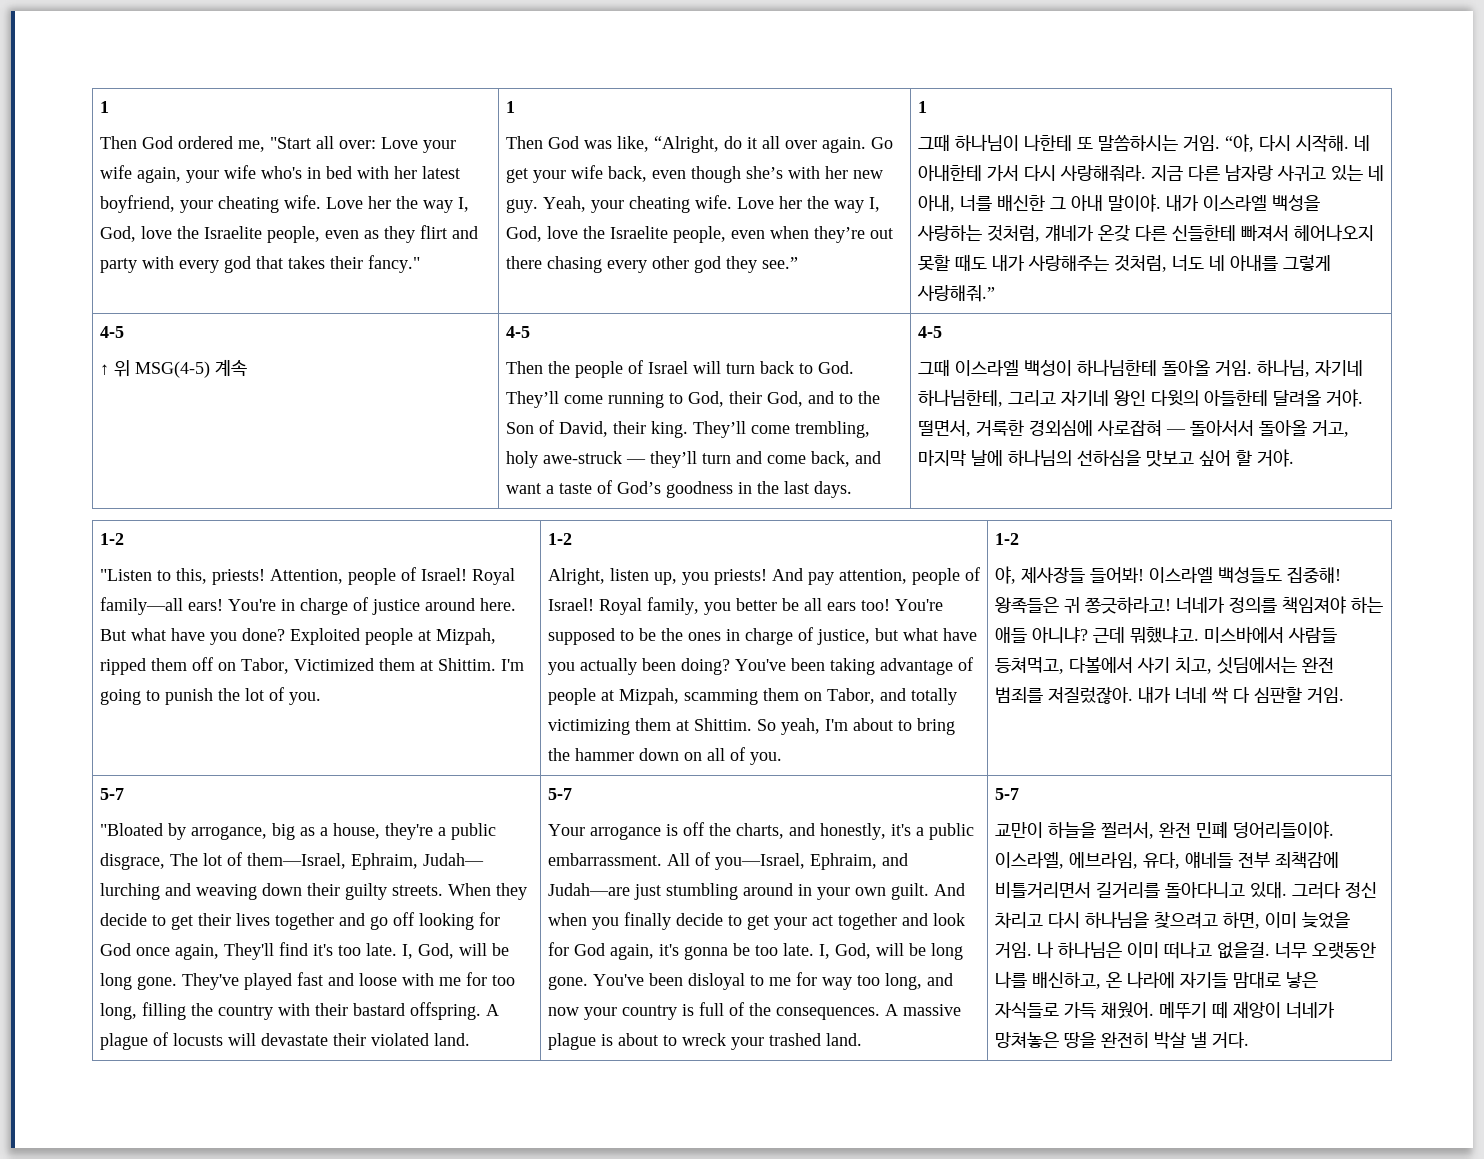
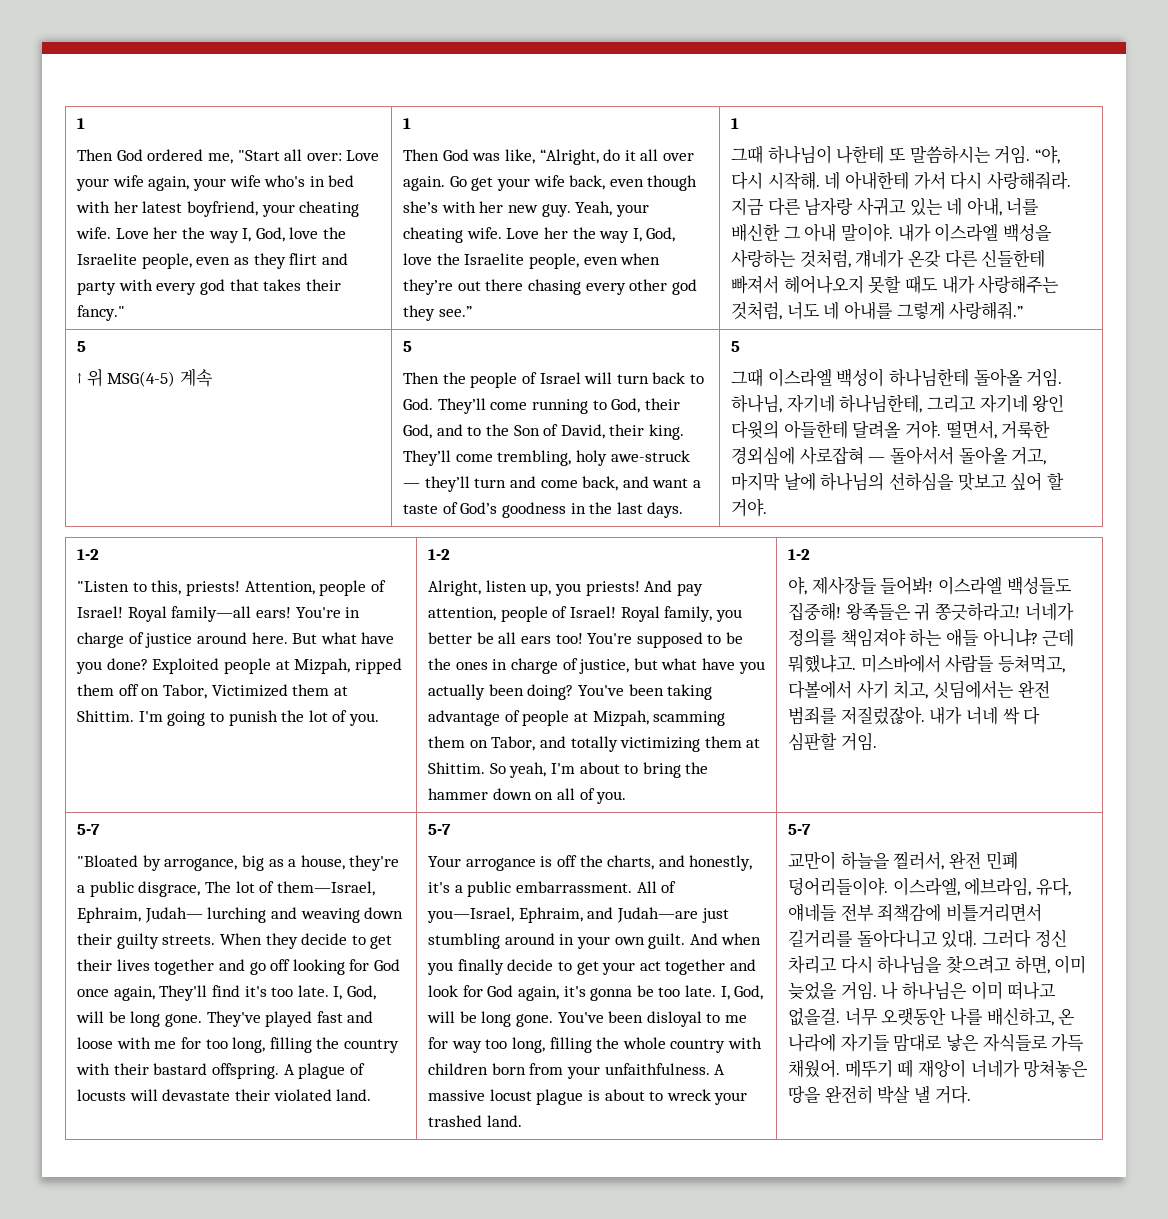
  내가 이스라엘 백성을 사랑하는 것처럼, 걔네가 온갖 다른 신들한테 빠져서 헤어나오지 못할 때도 내가 사랑해주는 것처럼, 너도 네 아내를 그렇게 사랑해줘.”
- 4-5
+ 5
- ↑ 위 MSG(4-5) 계속 | 4-5
+ ↑ 위 MSG(4-5) 계속 | 5
- They’ll come trembling, holy awe-struck — they’ll turn and come back, and want a taste of God’s goodness in the last days. | 4-5
+ They’ll come trembling, holy awe-struck — they’ll turn and come back, and want a taste of God’s goodness in the last days. | 5
- You've been disloyal to me for way too long, and now your country is full of the consequences.
+ You've been disloyal to me for way too long, filling the whole country with children born from your unfaithfulness.
- A massive plague is about to wreck your trashed land.
+ A massive locust plague is about to wreck your trashed land.

